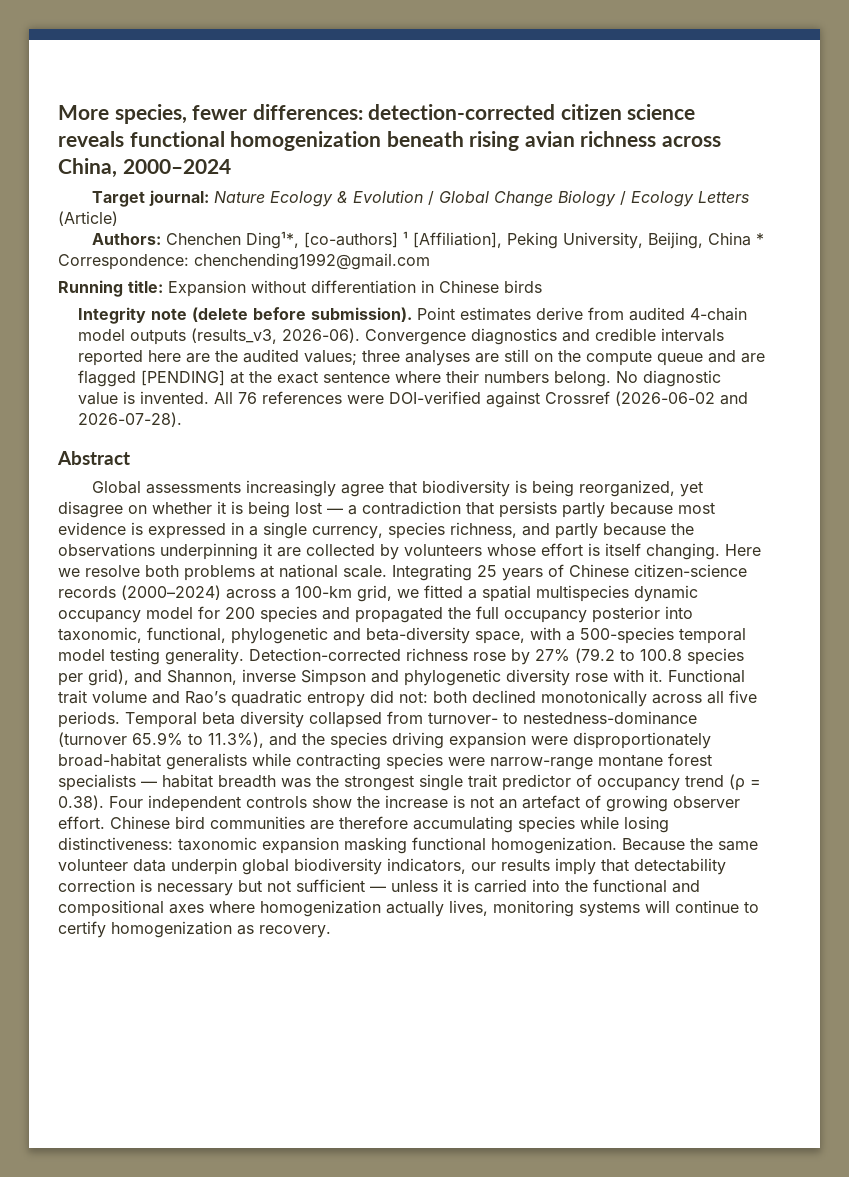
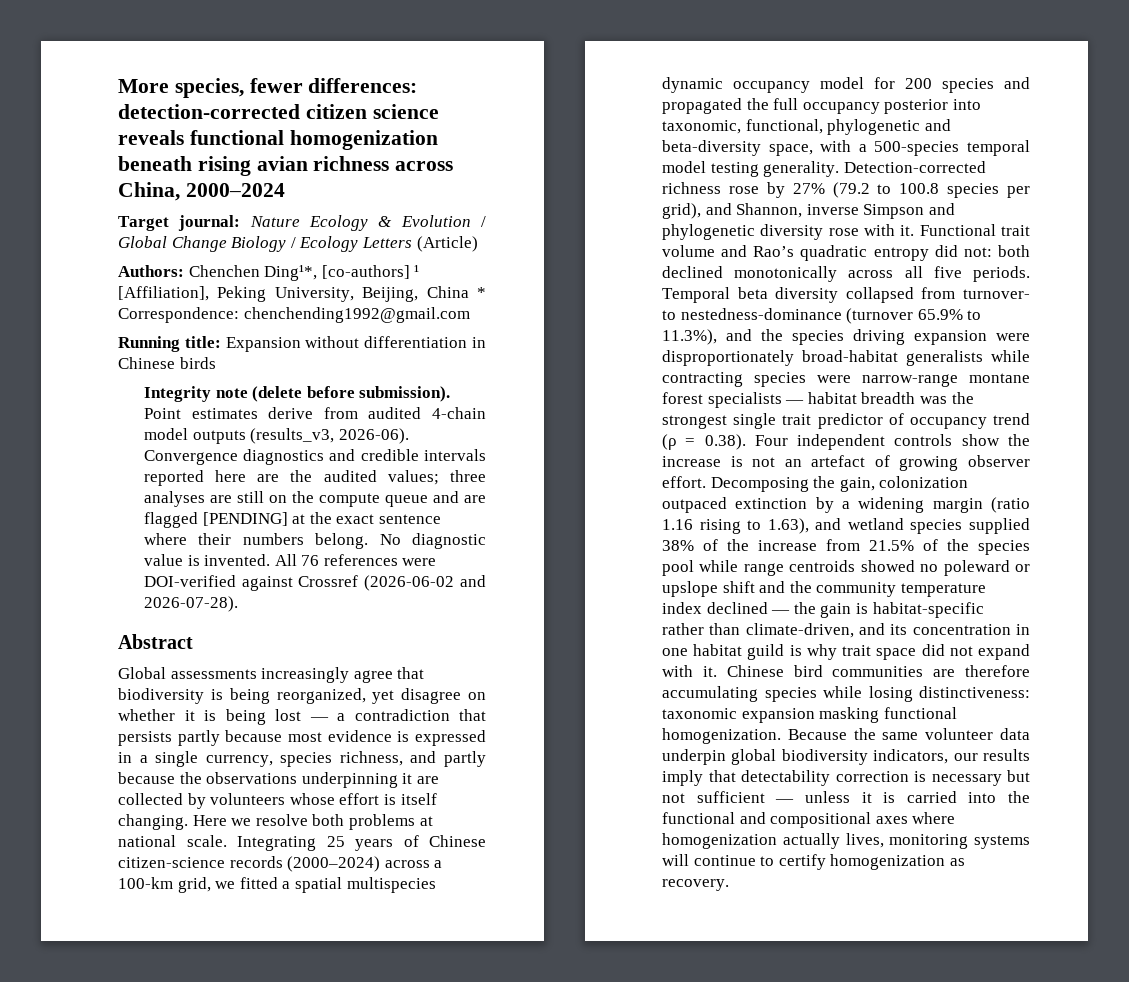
+ Decomposing the gain, colonization outpaced extinction by a widening margin (ratio 1.16 rising to 1.63), and wetland species supplied 38% of the increase from 21.5% of the species pool while range centroids showed no poleward or upslope shift and the community temperature index declined — the gain is habitat-specific rather than climate-driven, and its concentration in one habitat guild is why trait space did not expand with it.

